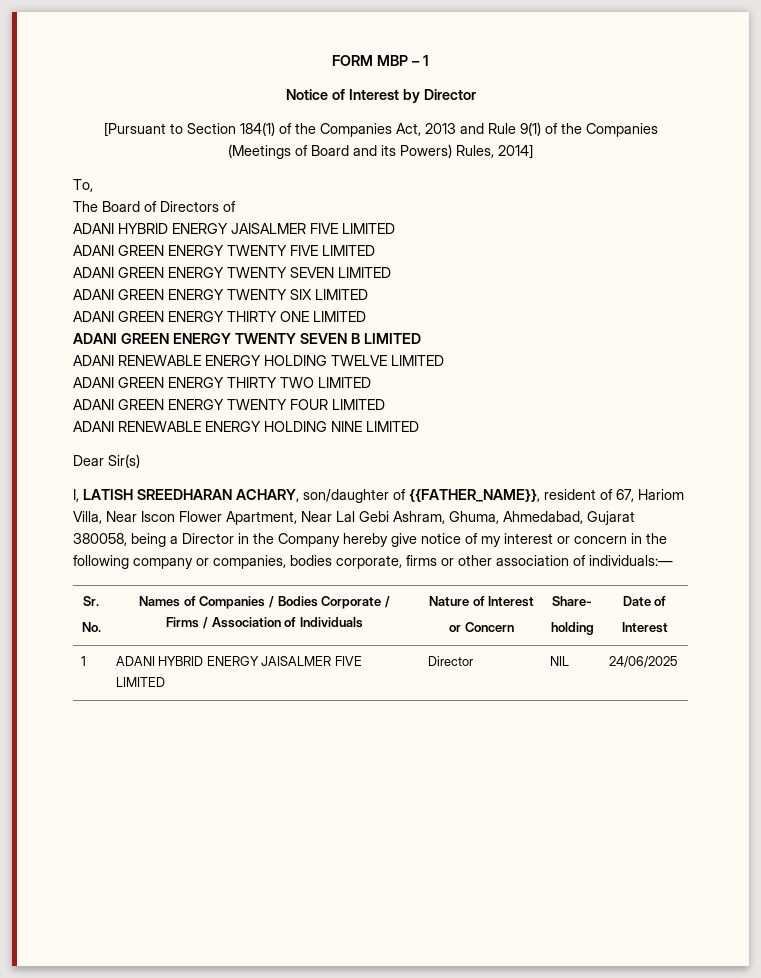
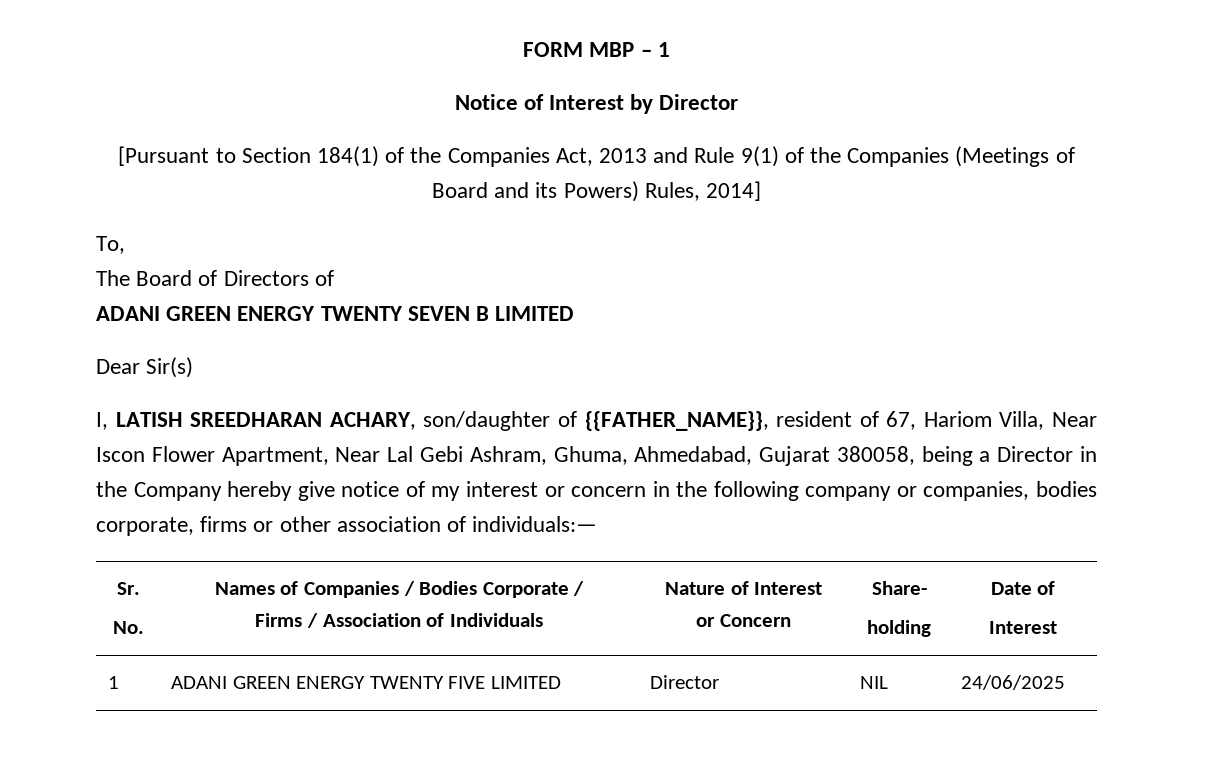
  The Board of Directors of
- ADANI HYBRID ENERGY JAISALMER FIVE LIMITED
- ADANI GREEN ENERGY TWENTY FIVE LIMITED
- ADANI GREEN ENERGY TWENTY SEVEN LIMITED
- ADANI GREEN ENERGY TWENTY SIX LIMITED
- ADANI GREEN ENERGY THIRTY ONE LIMITED
- ADANI RENEWABLE ENERGY HOLDING TWELVE LIMITED
- ADANI GREEN ENERGY THIRTY TWO LIMITED
- ADANI GREEN ENERGY TWENTY FOUR LIMITED
- ADANI RENEWABLE ENERGY HOLDING NINE LIMITED
- 1 | ADANI HYBRID ENERGY JAISALMER FIVE LIMITED | Director | NIL | 24/06/2025
+ 1 | ADANI GREEN ENERGY TWENTY FIVE LIMITED | Director | NIL | 24/06/2025

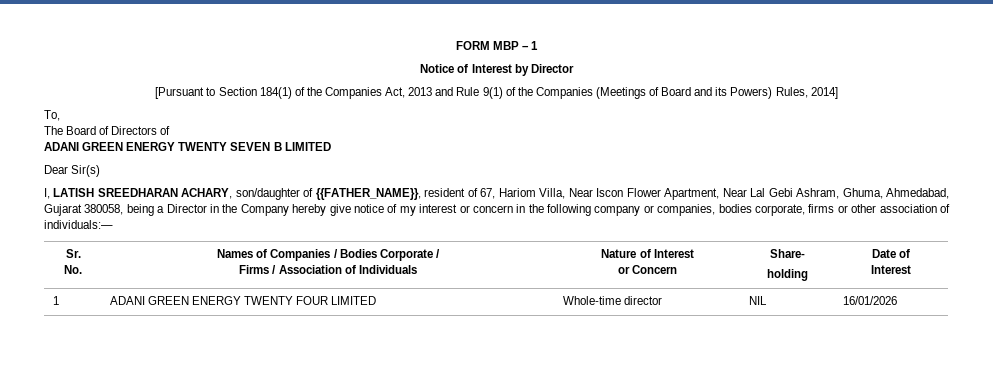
- 1 | ADANI GREEN ENERGY TWENTY FIVE LIMITED | Director | NIL | 24/06/2025
+ 1 | ADANI GREEN ENERGY TWENTY FOUR LIMITED | Whole-time director | NIL | 16/01/2026

